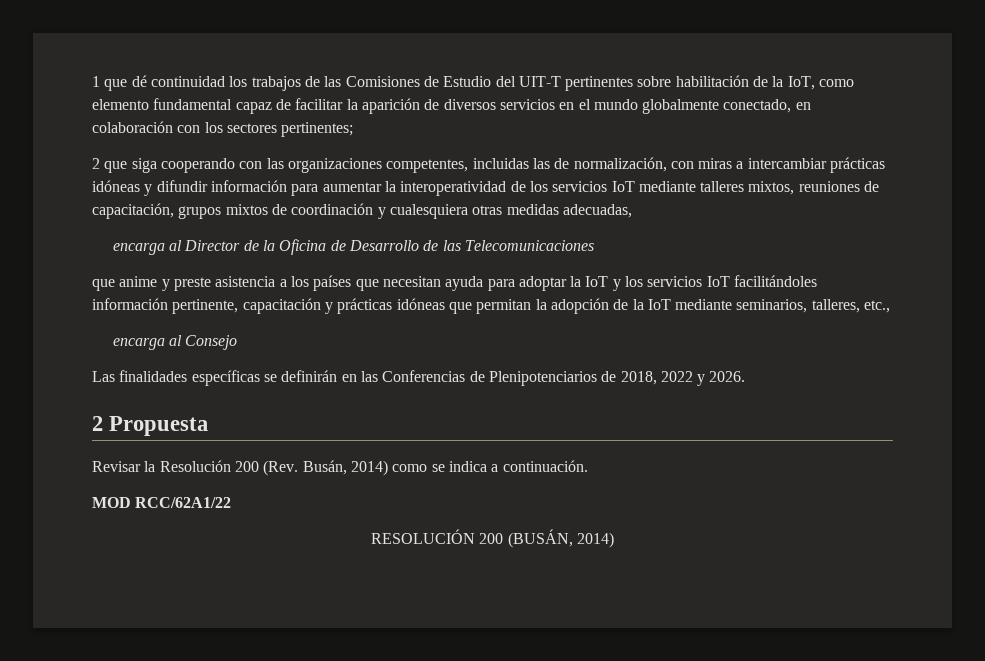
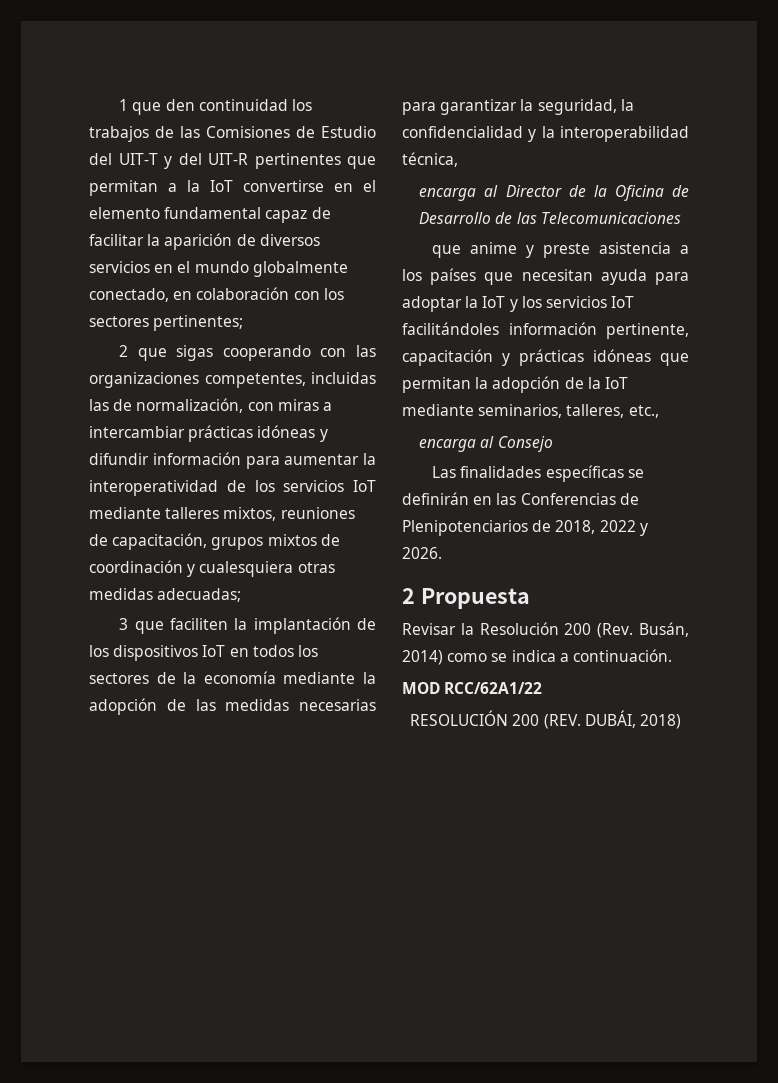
- 1 que dé continuidad los trabajos de las Comisiones de Estudio del UIT-T pertinentes sobre habilitación de la IoT, como elemento fundamental capaz de facilitar la aparición de diversos servicios en el mundo globalmente conectado, en colaboración con los sectores pertinentes;
+ 1 que den continuidad los trabajos de las Comisiones de Estudio del UIT-T y del UIT-R pertinentes que permitan a la IoT convertirse en el elemento fundamental capaz de facilitar la aparición de diversos servicios en el mundo globalmente conectado, en colaboración con los sectores pertinentes;
- 2 que siga cooperando con las organizaciones competentes, incluidas las de normalización, con miras a intercambiar prácticas idóneas y difundir información para aumentar la interoperatividad de los servicios IoT mediante talleres mixtos, reuniones de capacitación, grupos mixtos de coordinación y cualesquiera otras medidas adecuadas,
+ 2 que sigas cooperando con las organizaciones competentes, incluidas las de normalización, con miras a intercambiar prácticas idóneas y difundir información para aumentar la interoperatividad de los servicios IoT mediante talleres mixtos, reuniones de capacitación, grupos mixtos de coordinación y cualesquiera otras medidas adecuadas;
+ 3 que faciliten la implantación de los dispositivos IoT en todos los sectores de la economía mediante la adopción de las medidas necesarias para garantizar la seguridad, la confidencialidad y la interoperabilidad técnica,
- RESOLUCIÓN 200 (BUSÁN, 2014)
+ RESOLUCIÓN 200 (REV. DUBÁI, 2018)

